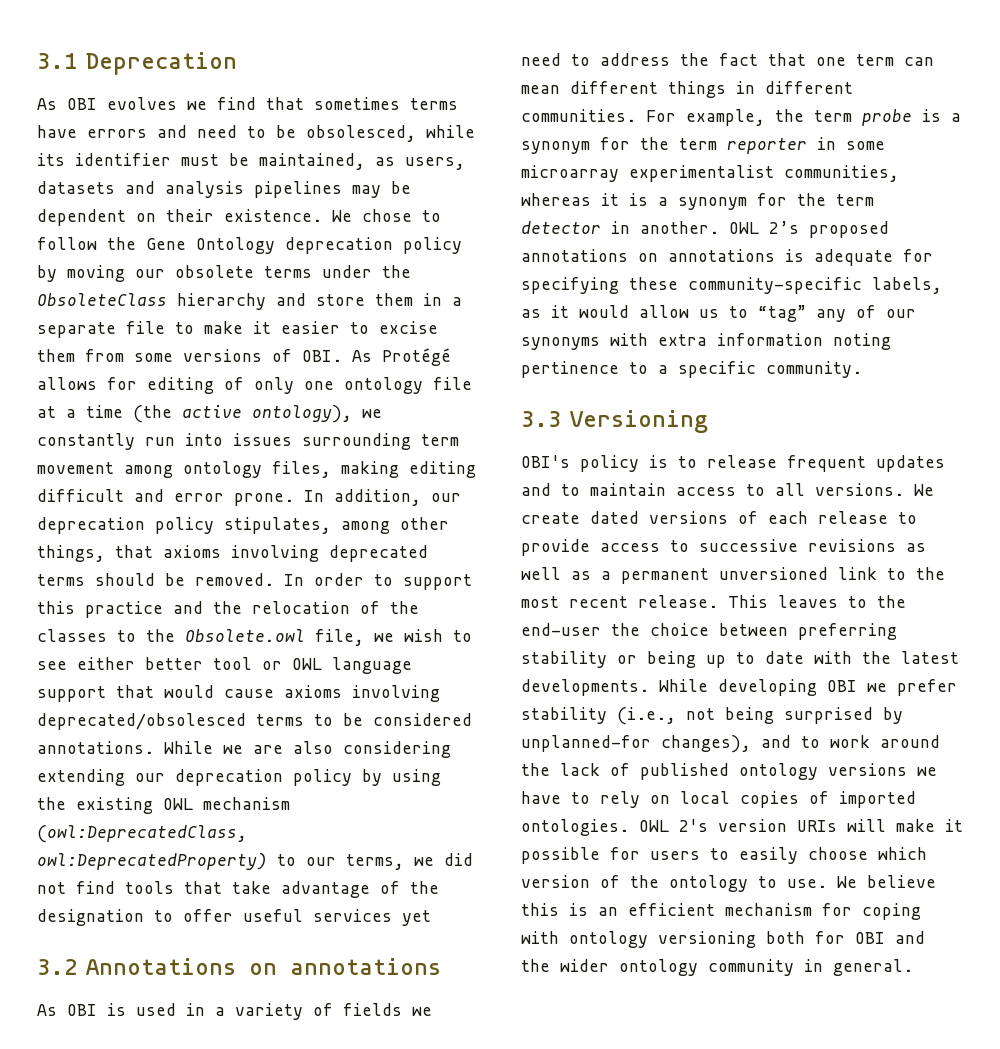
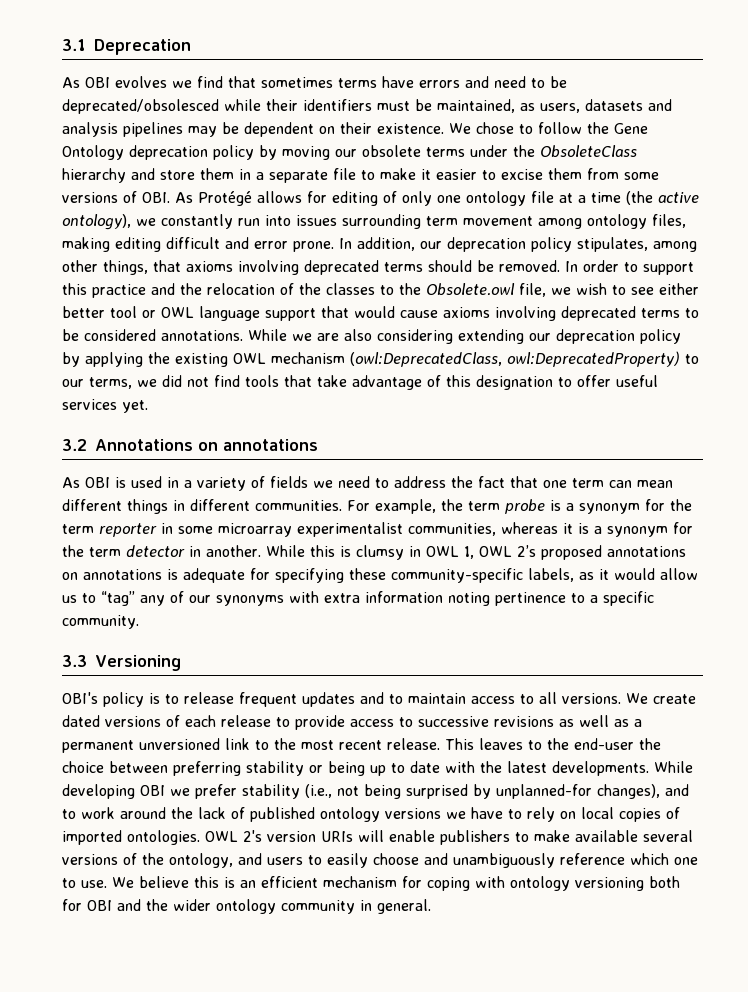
- As OBI evolves we find that sometimes terms have errors and need to be obsolesced, while its identifier must be maintained, as users, datasets and analysis pipelines may be dependent on their existence.
+ As OBI evolves we find that sometimes terms have errors and need to be deprecated/obsolesced while their identifiers must be maintained, as users, datasets and analysis pipelines may be dependent on their existence.
- In order to support this practice and the relocation of the classes to the Obsolete.owl file, we wish to see either better tool or OWL language support that would cause axioms involving deprecated/obsolesced terms to be considered annotations.
+ In order to support this practice and the relocation of the classes to the Obsolete.owl file, we wish to see either better tool or OWL language support that would cause axioms involving deprecated terms to be considered annotations.
- While we are also considering extending our deprecation policy by using the existing OWL mechanism (owl:DeprecatedClass, owl:DeprecatedProperty) to our terms, we did not find tools that take advantage of the designation to offer useful services yet
+ While we are also considering extending our deprecation policy by applying the existing OWL mechanism (owl:DeprecatedClass, owl:DeprecatedProperty) to our terms, we did not find tools that take advantage of this designation to offer useful services yet.
- OWL 2’s proposed annotations on annotations is adequate for specifying these community-specific labels, as it would allow us to “tag” any of our synonyms with extra information noting pertinence to a specific community.
+ While this is clumsy in OWL 1, OWL 2’s proposed annotations on annotations is adequate for specifying these community-specific labels, as it would allow us to “tag” any of our synonyms with extra information noting pertinence to a specific community.
- OWL 2's version URIs will make it possible for users to easily choose which version of the ontology to use.
+ OWL 2's version URIs will enable publishers to make available several versions of the ontology, and users to easily choose and unambiguously reference which one to use.

